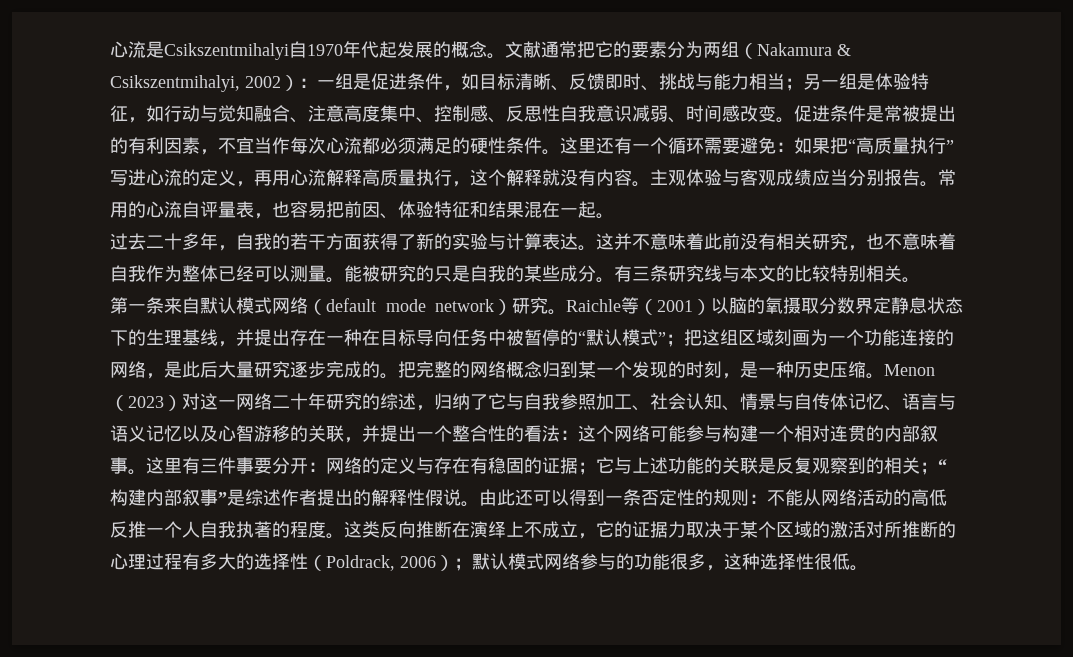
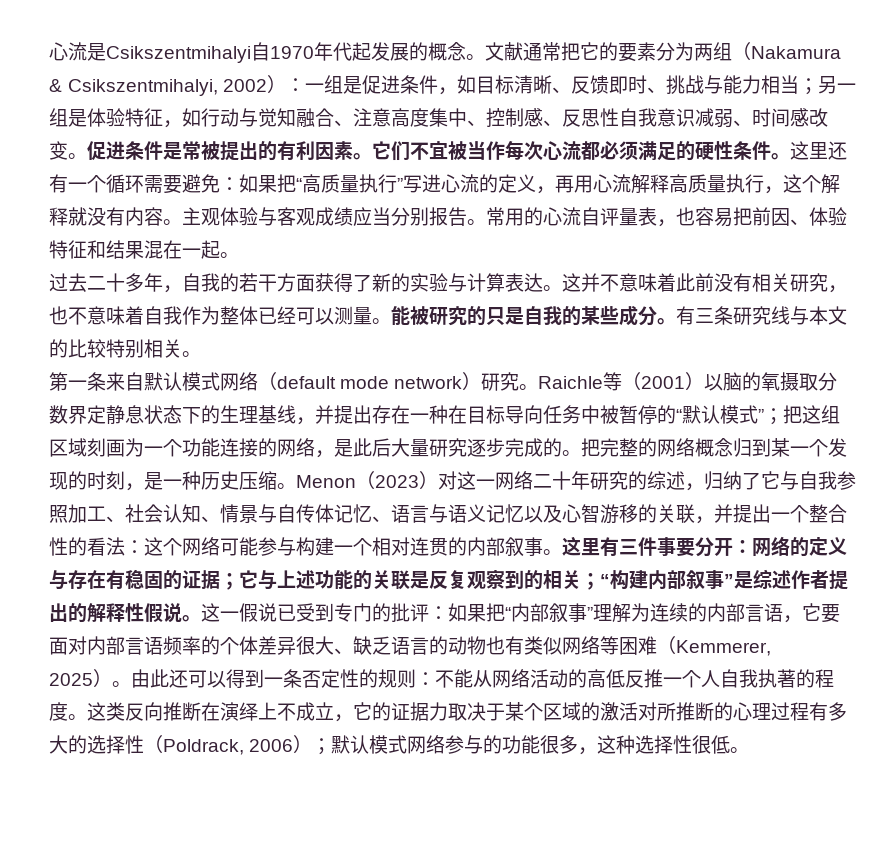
- 促进条件是常被提出的有利因素，不宜当作每次心流都必须满足的硬性条件。
+ 促进条件是常被提出的有利因素。它们不宜被当作每次心流都必须满足的硬性条件。
+ 这一假说已受到专门的批评：如果把“内部叙事”理解为连续的内部言语，它要面对内部言语频率的个体差异很大、缺乏语言的动物也有类似网络等困难（Kemmerer, 2025）。

